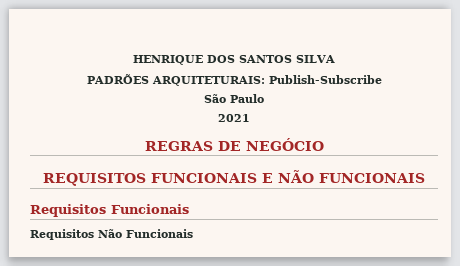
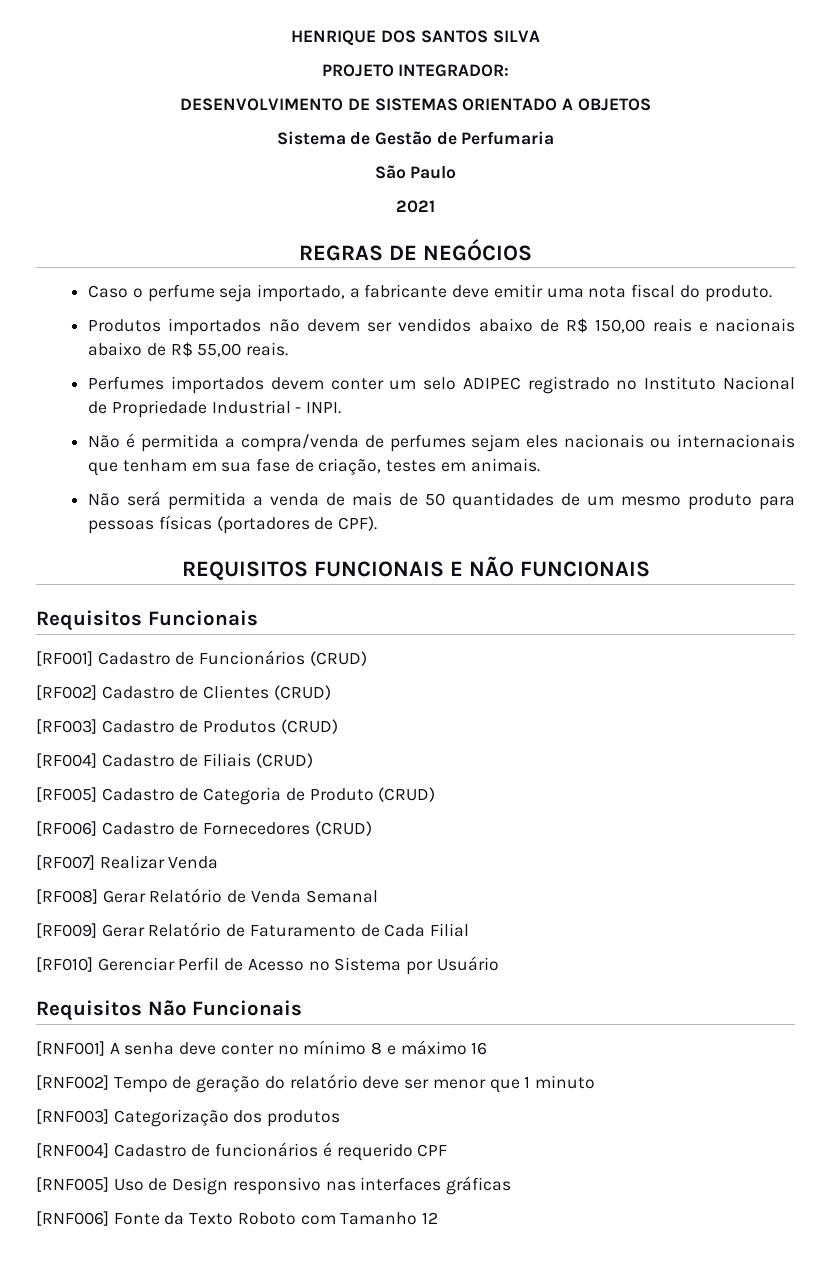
- PADRÕES ARQUITETURAIS: Publish-Subscribe
+ PROJETO INTEGRADOR:
+ DESENVOLVIMENTO DE SISTEMAS ORIENTADO A OBJETOS
+ Sistema de Gestão de Perfumaria
- REGRAS DE NEGÓCIO
+ REGRAS DE NEGÓCIOS
+ Caso o perfume seja importado, a fabricante deve emitir uma nota fiscal do produto.
+ Produtos importados não devem ser vendidos abaixo de R$ 150,00 reais e nacionais abaixo de R$ 55,00 reais.
+ Perfumes importados devem conter um selo ADIPEC registrado no Instituto Nacional de Propriedade Industrial - INPI.
+ Não é permitida a compra/venda de perfumes sejam eles nacionais ou internacionais que tenham em sua fase de criação, testes em animais.
+ Não será permitida a venda de mais de 50 quantidades de um mesmo produto para pessoas físicas (portadores de CPF).
+ [RF001] Cadastro de Funcionários (CRUD)
+ [RF002] Cadastro de Clientes (CRUD)
+ [RF003] Cadastro de Produtos (CRUD)
+ [RF004] Cadastro de Filiais (CRUD)
+ [RF005] Cadastro de Categoria de Produto (CRUD)
+ [RF006] Cadastro de Fornecedores (CRUD)
+ [RF007] Realizar Venda
+ [RF008] Gerar Relatório de Venda Semanal
+ [RF009] Gerar Relatório de Faturamento de Cada Filial
+ [RF010] Gerenciar Perfil de Acesso no Sistema por Usuário
  Requisitos Não Funcionais
+ [RNF001] A senha deve conter no mínimo 8 e máximo 16
+ [RNF002] Tempo de geração do relatório deve ser menor que 1 minuto
+ [RNF003] Categorização dos produtos
+ [RNF004] Cadastro de funcionários é requerido CPF
+ [RNF005] Uso de Design responsivo nas interfaces gráficas
+ [RNF006] Fonte da Texto Roboto com Tamanho 12

